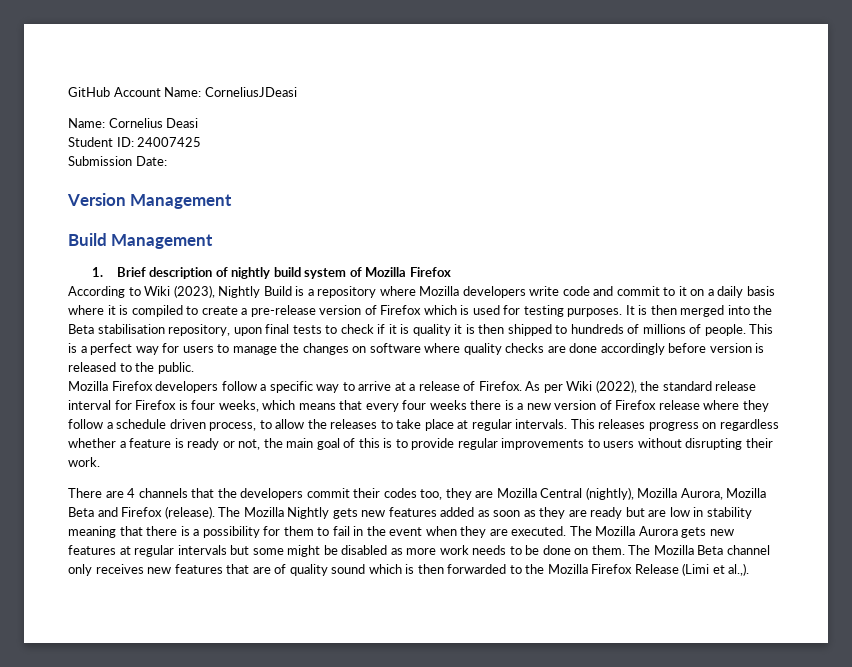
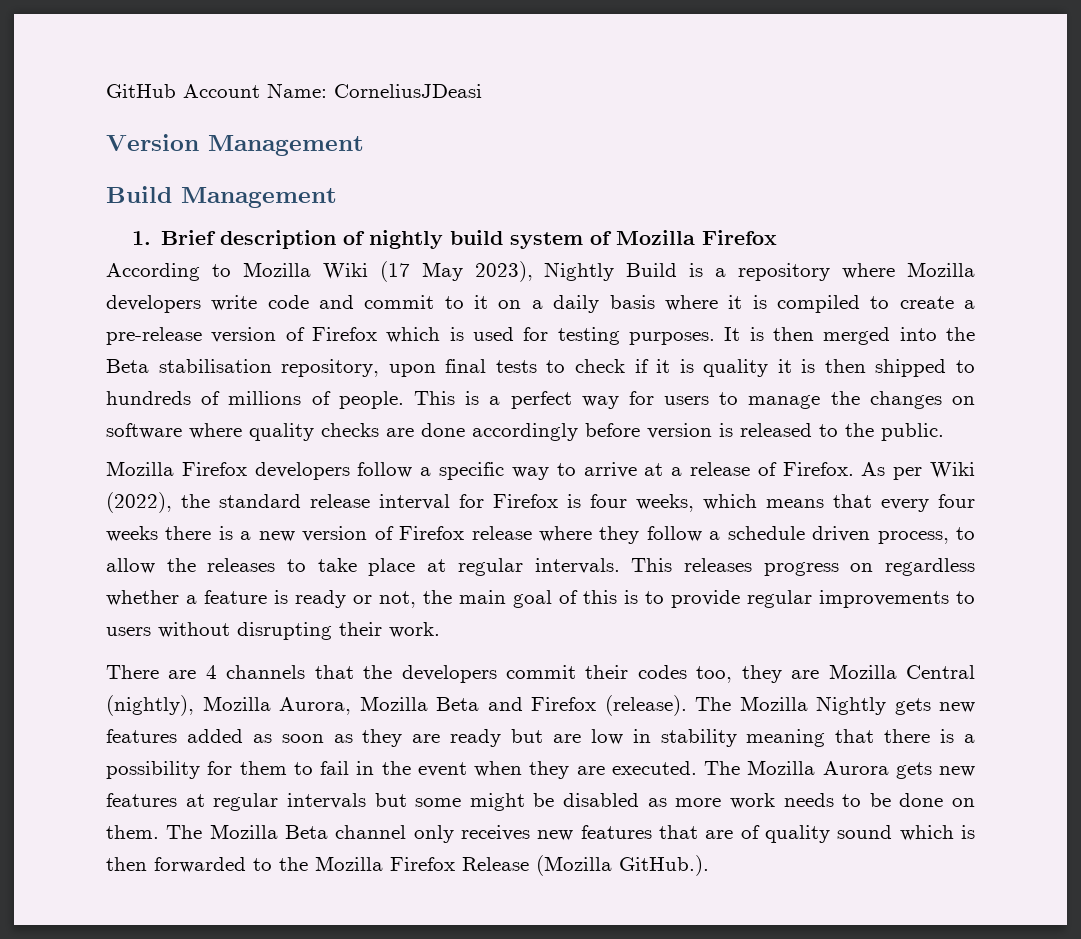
- Name: Cornelius Deasi
- Student ID: 24007425
- Submission Date:
- According to Wiki (2023), Nightly Build is a repository where Mozilla developers write code and commit to it on a daily basis where it is compiled to create a pre-release version of Firefox which is used for testing purposes.
+ According to Mozilla Wiki (17 May 2023), Nightly Build is a repository where Mozilla developers write code and commit to it on a daily basis where it is compiled to create a pre-release version of Firefox which is used for testing purposes.
- The Mozilla Beta channel only receives new features that are of quality sound which is then forwarded to the Mozilla Firefox Release (Limi et al.,).
+ The Mozilla Beta channel only receives new features that are of quality sound which is then forwarded to the Mozilla Firefox Release (Mozilla GitHub.).

